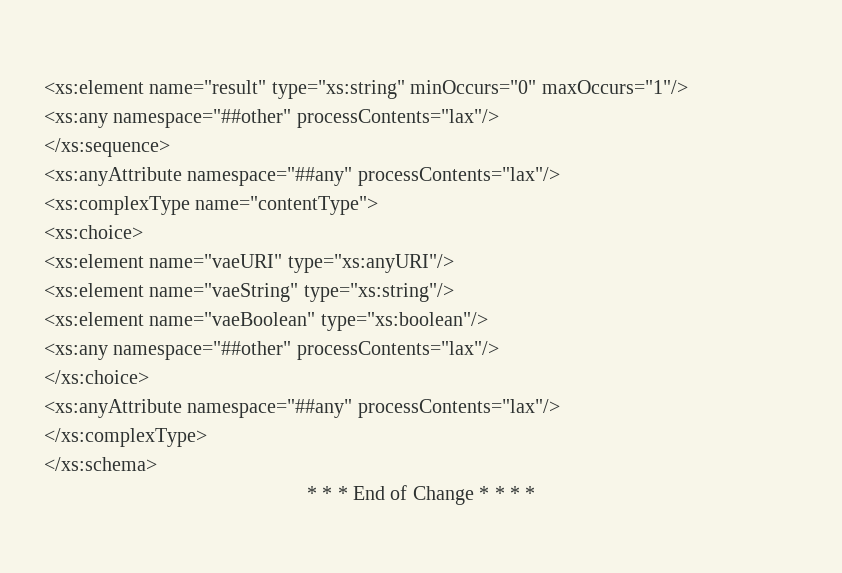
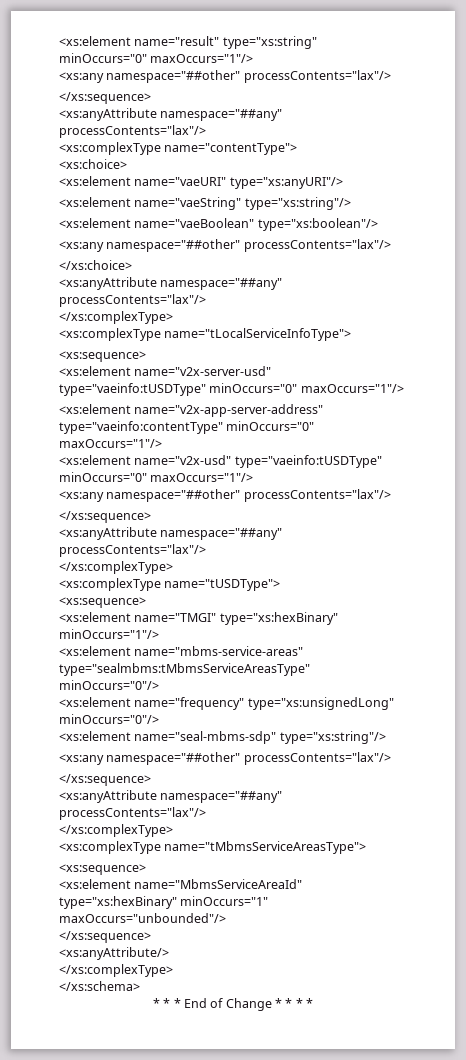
+ <xs:complexType name="tLocalServiceInfoType">
+ <xs:sequence>
+ <xs:element name="v2x-server-usd" type="vaeinfo:tUSDType" minOccurs="0" maxOccurs="1"/>
+ <xs:element name="v2x-app-server-address" type="vaeinfo:contentType" minOccurs="0" maxOccurs="1"/>
+ <xs:element name="v2x-usd" type="vaeinfo:tUSDType" minOccurs="0" maxOccurs="1"/>
+ <xs:any namespace="##other" processContents="lax"/>
+ </xs:sequence>
+ <xs:anyAttribute namespace="##any" processContents="lax"/>
+ </xs:complexType>
+ <xs:complexType name="tUSDType">
+ <xs:sequence>
+ <xs:element name="TMGI" type="xs:hexBinary" minOccurs="1"/>
+ <xs:element name="mbms-service-areas" type="sealmbms:tMbmsServiceAreasType" minOccurs="0"/>
+ <xs:element name="frequency" type="xs:unsignedLong" minOccurs="0"/>
+ <xs:element name="seal-mbms-sdp" type="xs:string"/>
+ <xs:any namespace="##other" processContents="lax"/>
+ </xs:sequence>
+ <xs:anyAttribute namespace="##any" processContents="lax"/>
+ </xs:complexType>
+ <xs:complexType name="tMbmsServiceAreasType">
+ <xs:sequence>
+ <xs:element name="MbmsServiceAreaId" type="xs:hexBinary" minOccurs="1" maxOccurs="unbounded"/>
+ </xs:sequence>
+ <xs:anyAttribute/>
+ </xs:complexType>

